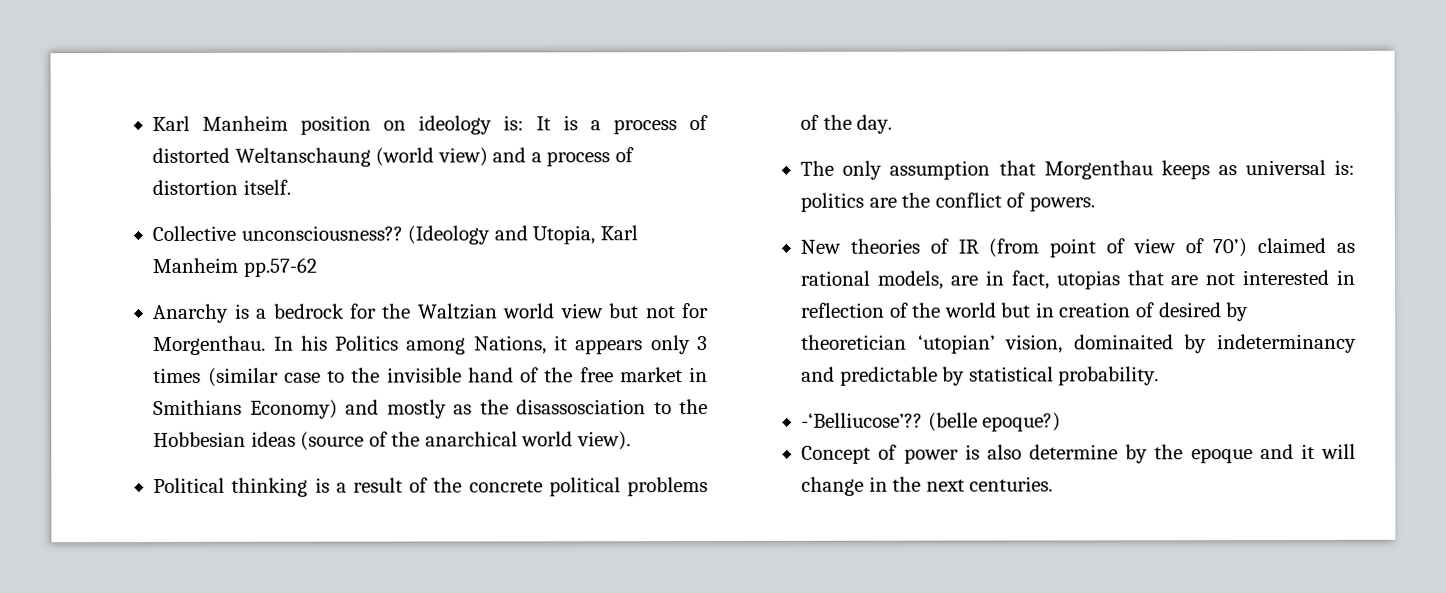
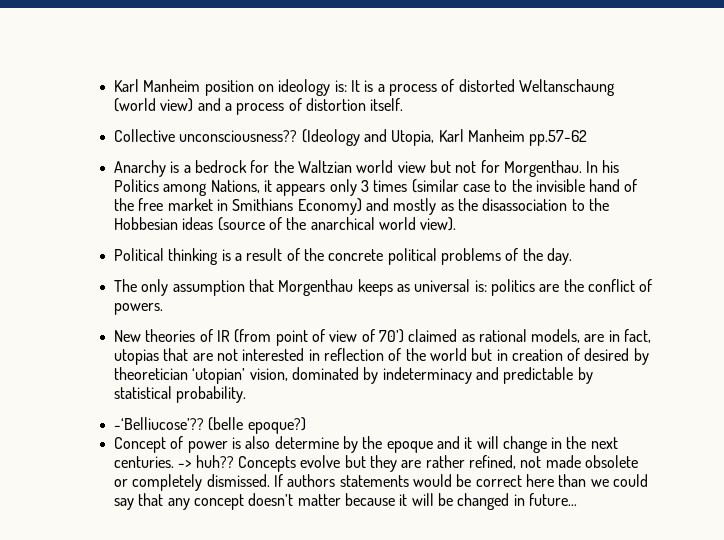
- In his Politics among Nations, it appears only 3 times (similar case to the invisible hand of the free market in Smithians Economy) and mostly as the disassosciation to the Hobbesian ideas (source of the anarchical world view).
+ In his Politics among Nations, it appears only 3 times (similar case to the invisible hand of the free market in Smithians Economy) and mostly as the disassociation to the Hobbesian ideas (source of the anarchical world view).
- New theories of IR (from point of view of 70’) claimed as rational models, are in fact, utopias that are not interested in reflection of the world but in creation of desired by theoretician ‘utopian’ vision, dominaited by indeterminancy and predictable by statistical probability.
+ New theories of IR (from point of view of 70’) claimed as rational models, are in fact, utopias that are not interested in reflection of the world but in creation of desired by theoretician ‘utopian’ vision, dominated by indeterminacy and predictable by statistical probability.
+ -> huh?? Concepts evolve but they are rather refined, not made obsolete or completely dismissed. If authors statements would be correct here than we could say that any concept doesn’t matter because it will be changed in future…

